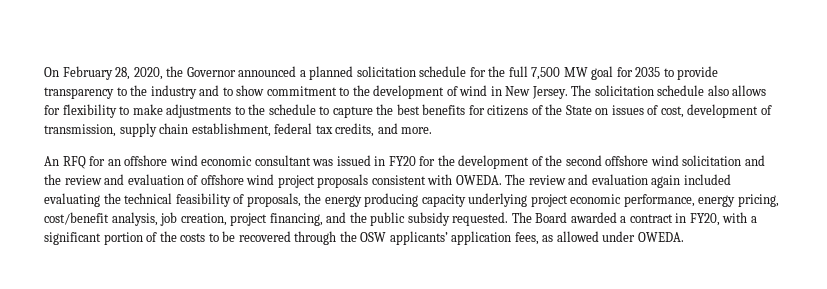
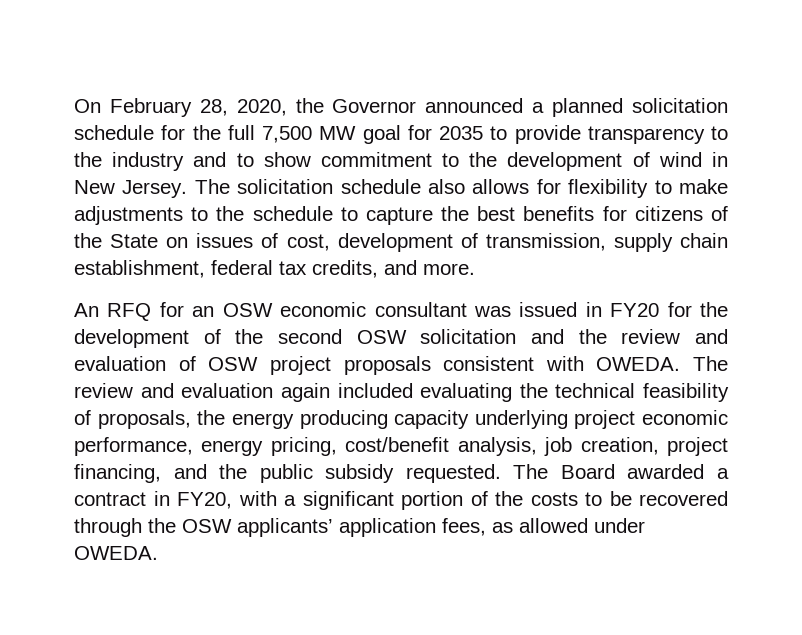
- An RFQ for an offshore wind economic consultant was issued in FY20 for the development of the second offshore wind solicitation and the review and evaluation of offshore wind project proposals consistent with OWEDA.
+ An RFQ for an OSW economic consultant was issued in FY20 for the development of the second OSW solicitation and the review and evaluation of OSW project proposals consistent with OWEDA.

